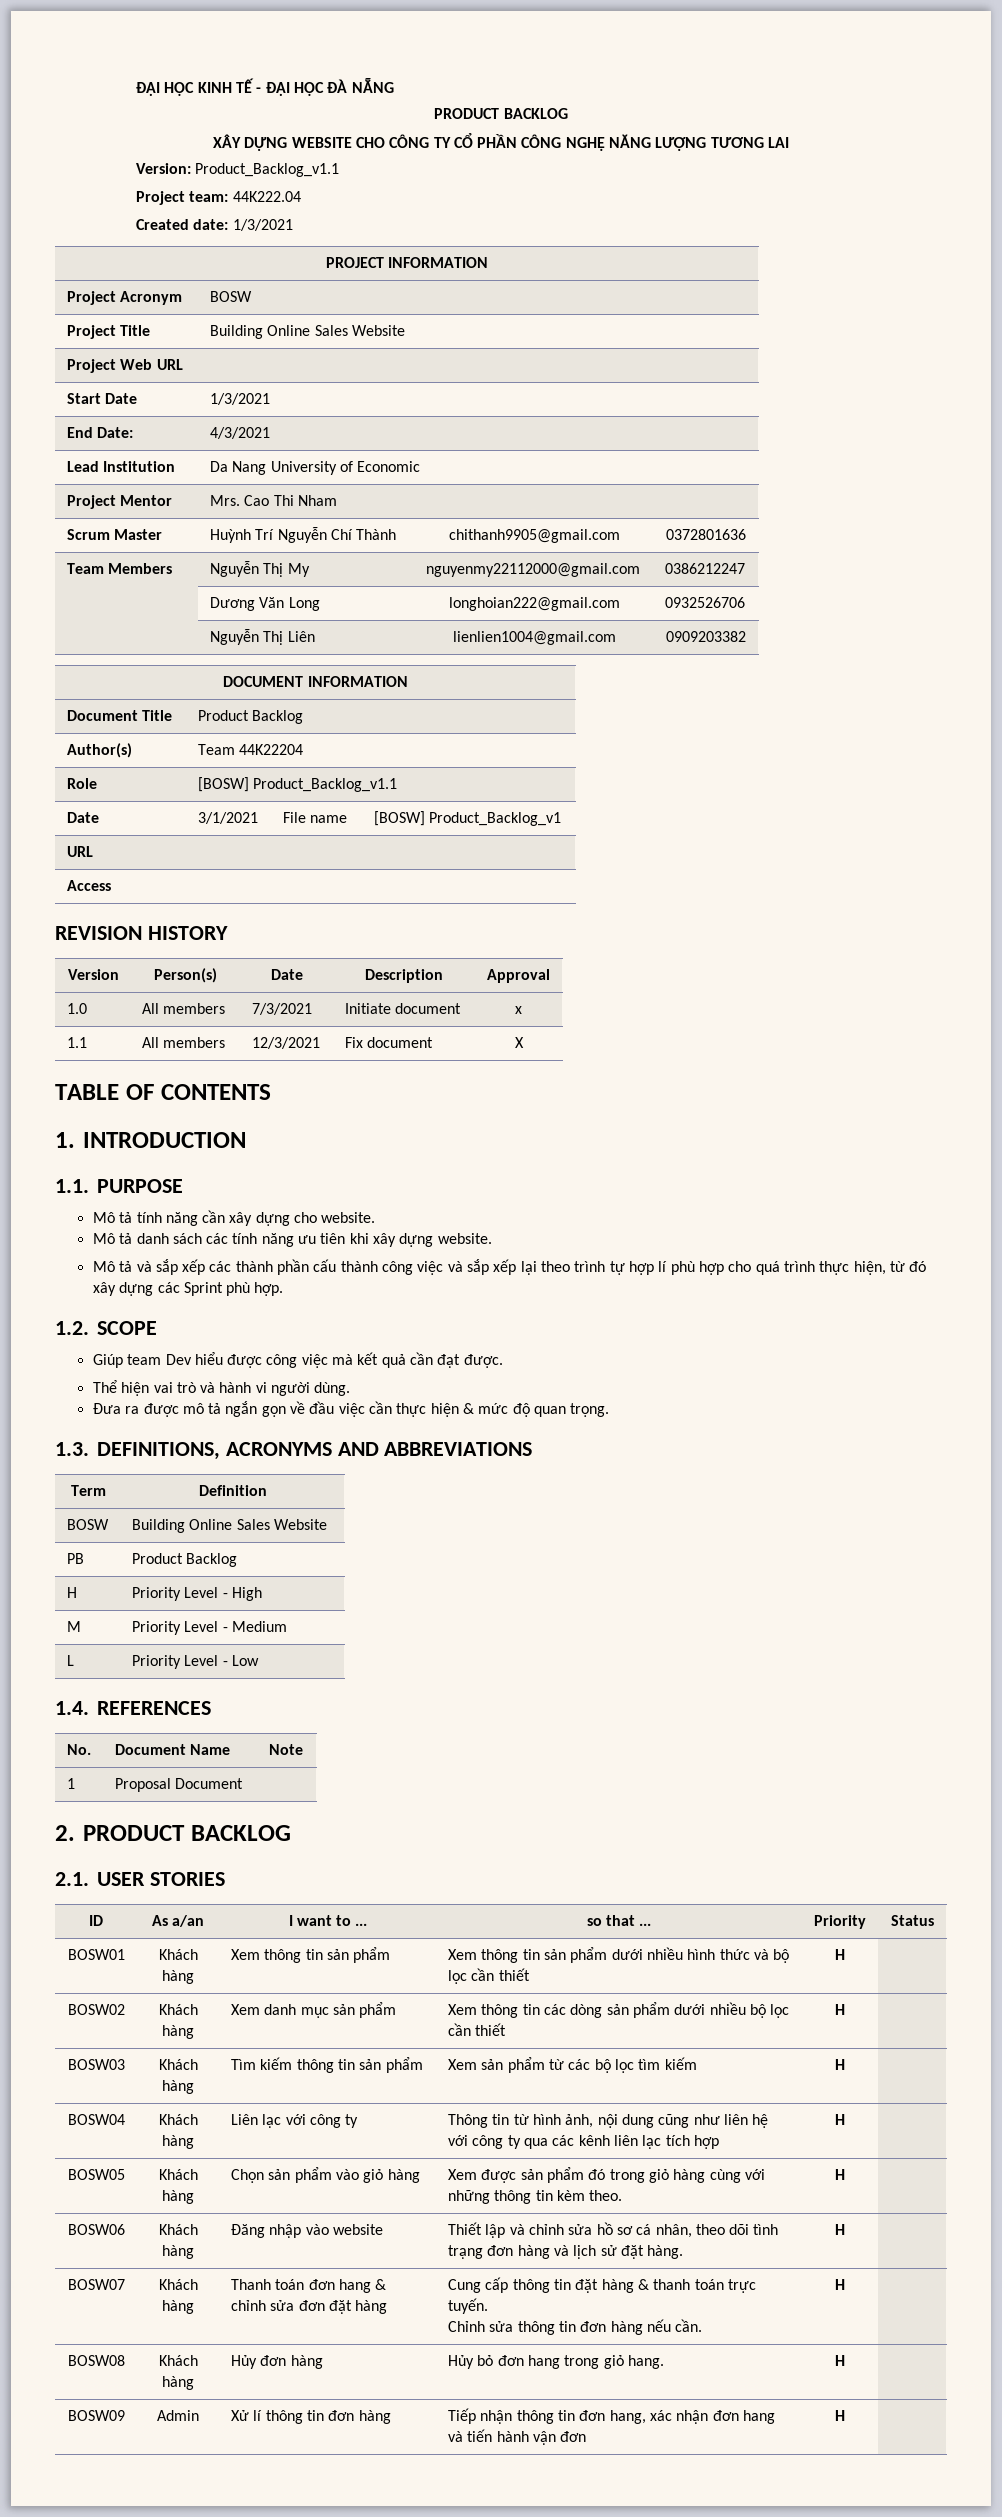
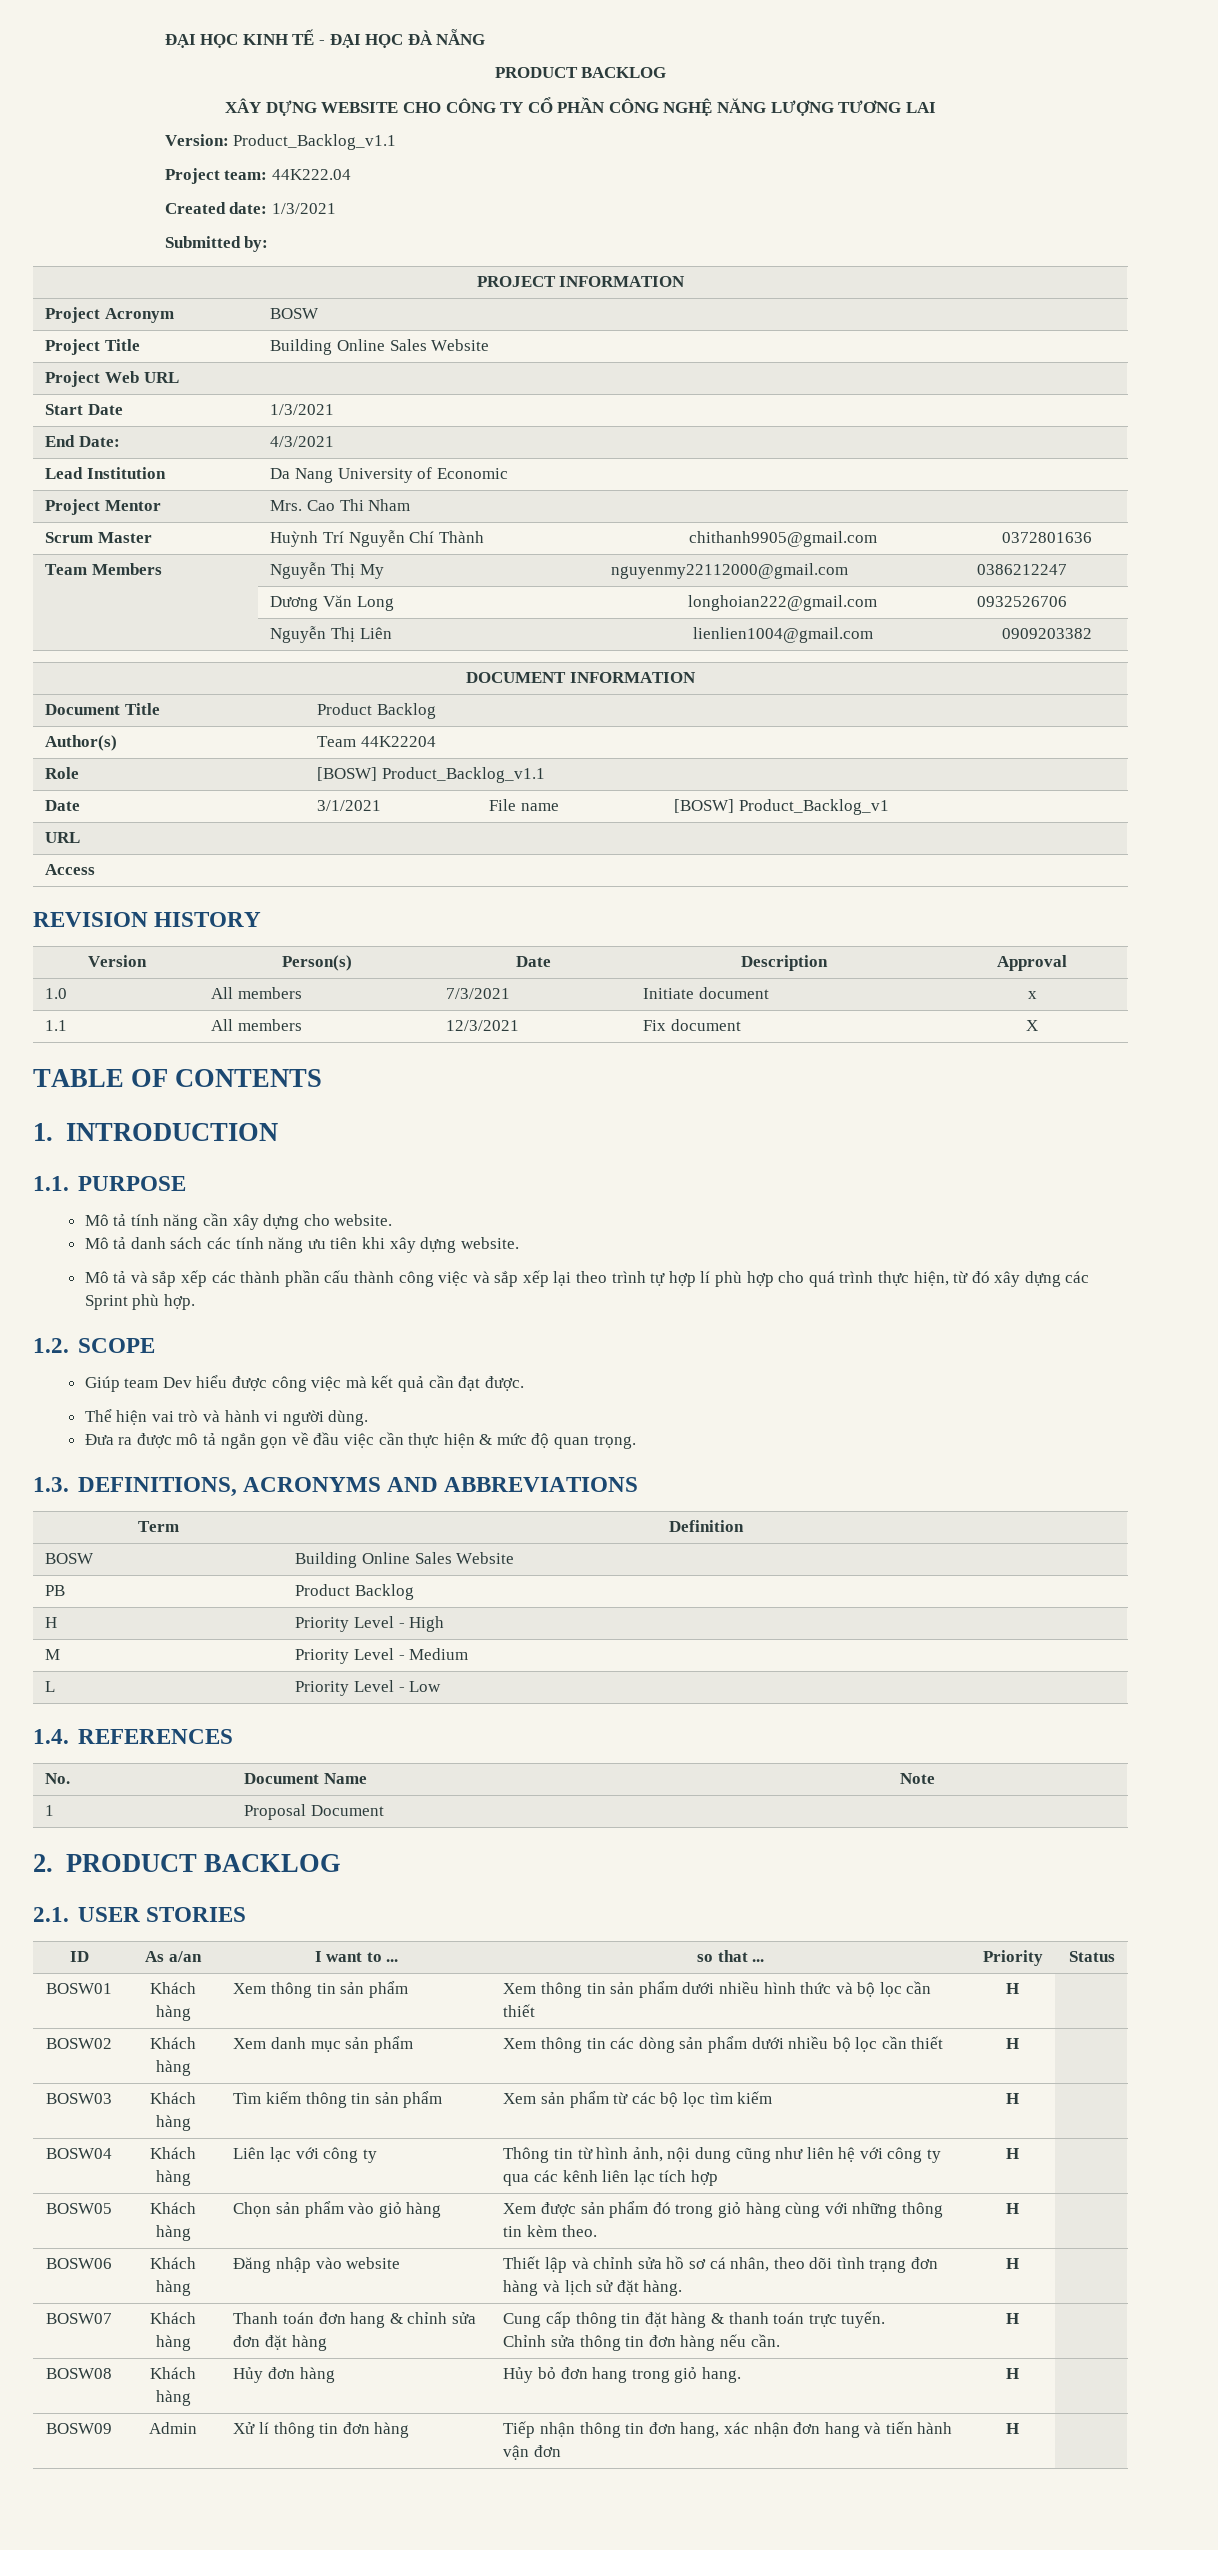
+ Submitted by:

